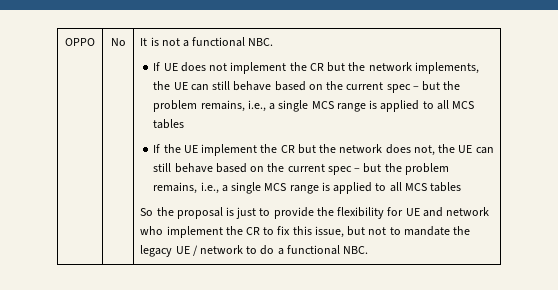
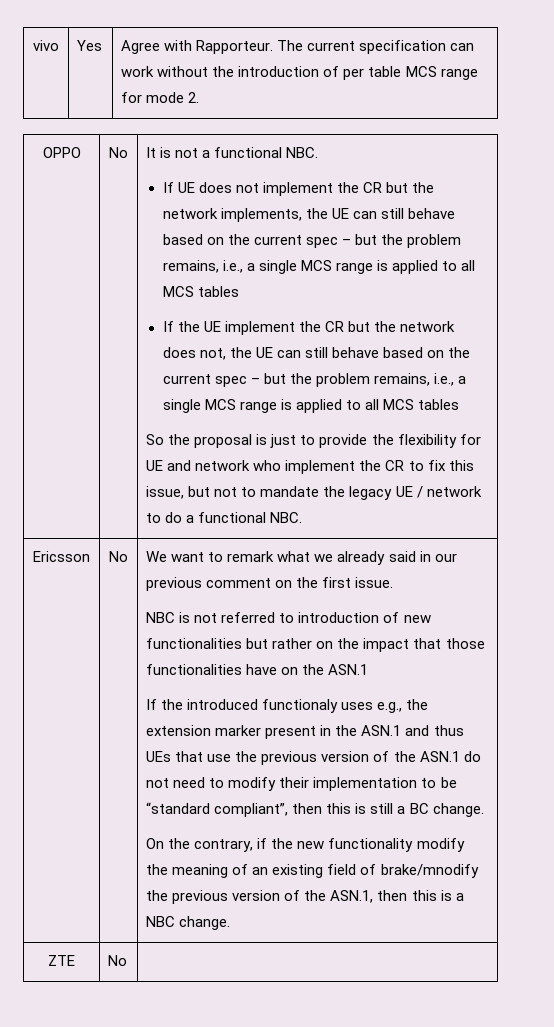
+ vivo | Yes | Agree with Rapporteur. The current specification can work without the introduction of per table MCS range for mode 2.
+ Ericsson | No | We want to remark what we already said in our previous comment on the first issue.
+ NBC is not referred to introduction of new functionalities but rather on the impact that those functionalities have on the ASN.1
+ If the introduced functionaly uses e.g., the extension marker present in the ASN.1 and thus UEs that use the previous version of the ASN.1 do not need to modify their implementation to be “standard compliant”, then this is still a BC change.
+ On the contrary, if the new functionality modify the meaning of an existing field of brake/mnodify the previous version of the ASN.1, then this is a NBC change.
+ ZTE | No |

